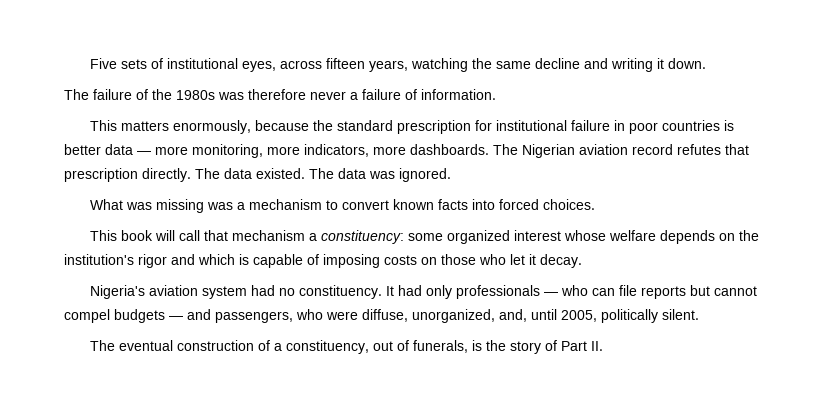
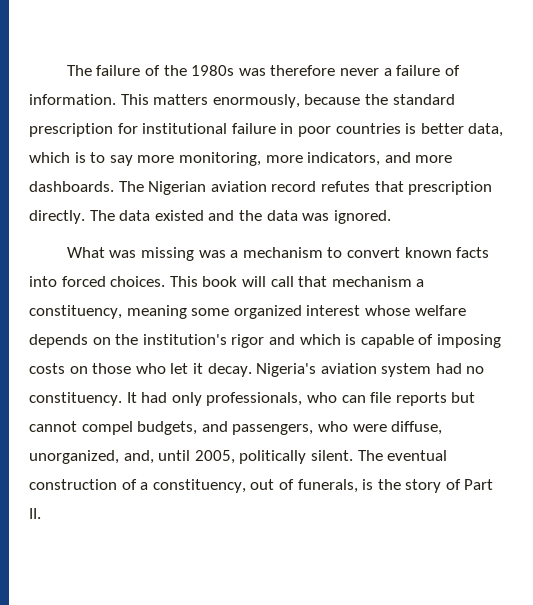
- Five sets of institutional eyes, across fifteen years, watching the same decline and writing it down.
- The failure of the 1980s was therefore never a failure of information.
- This matters enormously, because the standard prescription for institutional failure in poor countries is better data — more monitoring, more indicators, more dashboards.
+ The failure of the 1980s was therefore never a failure of information. This matters enormously, because the standard prescription for institutional failure in poor countries is better data, which is to say more monitoring, more indicators, and more dashboards.
- The data existed. The data was ignored.
+ The data existed and the data was ignored.
- What was missing was a mechanism to convert known facts into forced choices.
- This book will call that mechanism a constituency: some organized interest whose welfare depends on the institution's rigor and which is capable of imposing costs on those who let it decay.
- Nigeria's aviation system had no constituency.
+ What was missing was a mechanism to convert known facts into forced choices. This book will call that mechanism a constituency, meaning some organized interest whose welfare depends on the institution's rigor and which is capable of imposing costs on those who let it decay. Nigeria's aviation system had no constituency.
- It had only professionals — who can file reports but cannot compel budgets — and passengers, who were diffuse, unorganized, and, until 2005, politically silent.
- The eventual construction of a constituency, out of funerals, is the story of Part II.
+ It had only professionals, who can file reports but cannot compel budgets, and passengers, who were diffuse, unorganized, and, until 2005, politically silent. The eventual construction of a constituency, out of funerals, is the story of Part II.

